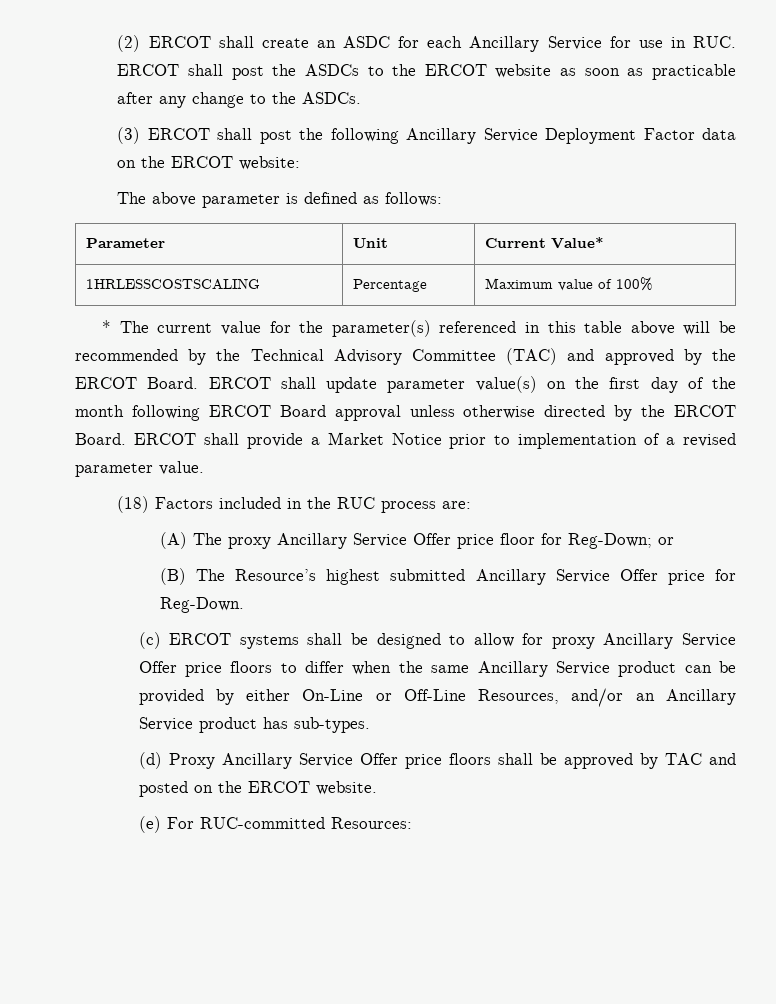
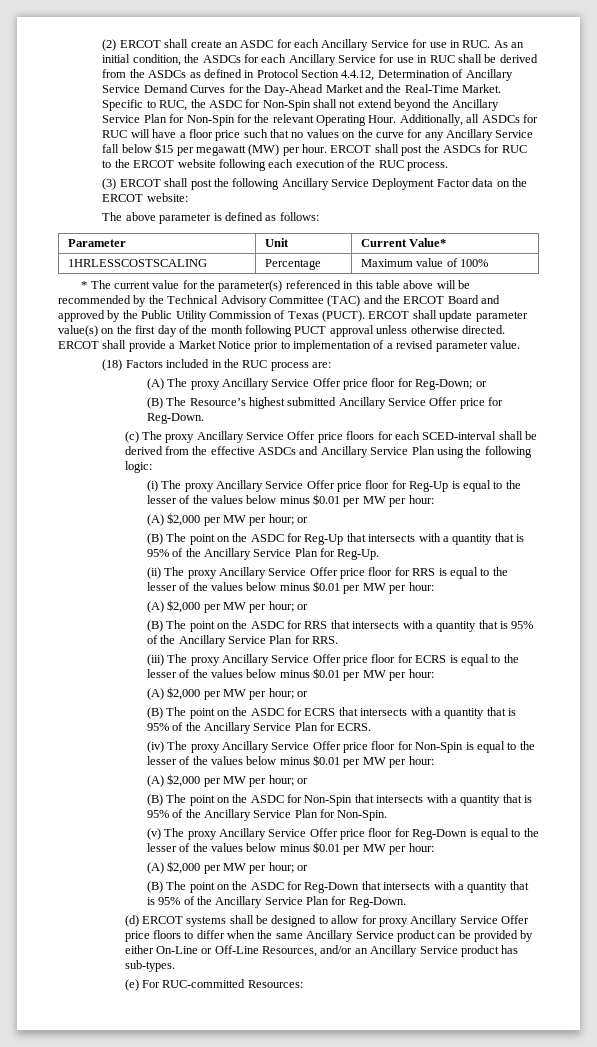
- (2) ERCOT shall create an ASDC for each Ancillary Service for use in RUC. ERCOT shall post the ASDCs to the ERCOT website as soon as practicable after any change to the ASDCs.
+ (2) ERCOT shall create an ASDC for each Ancillary Service for use in RUC. As an initial condition, the ASDCs for each Ancillary Service for use in RUC shall be derived from the ASDCs as defined in Protocol Section 4.4.12, Determination of Ancillary Service Demand Curves for the Day-Ahead Market and the Real-Time Market. Specific to RUC, the ASDC for Non-Spin shall not extend beyond the Ancillary Service Plan for Non-Spin for the relevant Operating Hour. Additionally, all ASDCs for RUC will have a floor price such that no values on the curve for any Ancillary Service fall below $15 per megawatt (MW) per hour. ERCOT shall post the ASDCs for RUC to the ERCOT website following each execution of the RUC process.
- * The current value for the parameter(s) referenced in this table above will be recommended by the Technical Advisory Committee (TAC) and approved by the ERCOT Board.
+ * The current value for the parameter(s) referenced in this table above will be recommended by the Technical Advisory Committee (TAC) and the ERCOT Board and approved by the Public Utility Commission of Texas (PUCT).
- ERCOT shall update parameter value(s) on the first day of the month following ERCOT Board approval unless otherwise directed by the ERCOT Board.
+ ERCOT shall update parameter value(s) on the first day of the month following PUCT approval unless otherwise directed.
- (c) ERCOT systems shall be designed to allow for proxy Ancillary Service Offer price floors to differ when the same Ancillary Service product can be provided by either On-Line or Off-Line Resources, and/or an Ancillary Service product has sub-types.
+ (c) The proxy Ancillary Service Offer price floors for each SCED-interval shall be derived from the effective ASDCs and Ancillary Service Plan using the following logic:
+ (i) The proxy Ancillary Service Offer price floor for Reg-Up is equal to the lesser of the values below minus $0.01 per MW per hour:
+ (A) $2,000 per MW per hour; or
+ (B) The point on the ASDC for Reg-Up that intersects with a quantity that is 95% of the Ancillary Service Plan for Reg-Up.
+ (ii) The proxy Ancillary Service Offer price floor for RRS is equal to the lesser of the values below minus $0.01 per MW per hour:
+ (A) $2,000 per MW per hour; or
+ (B) The point on the ASDC for RRS that intersects with a quantity that is 95% of the Ancillary Service Plan for RRS.
+ (iii) The proxy Ancillary Service Offer price floor for ECRS is equal to the lesser of the values below minus $0.01 per MW per hour:
+ (A) $2,000 per MW per hour; or
+ (B) The point on the ASDC for ECRS that intersects with a quantity that is 95% of the Ancillary Service Plan for ECRS.
+ (iv) The proxy Ancillary Service Offer price floor for Non-Spin is equal to the lesser of the values below minus $0.01 per MW per hour:
+ (A) $2,000 per MW per hour; or
+ (B) The point on the ASDC for Non-Spin that intersects with a quantity that is 95% of the Ancillary Service Plan for Non-Spin.
+ (v) The proxy Ancillary Service Offer price floor for Reg-Down is equal to the lesser of the values below minus $0.01 per MW per hour:
+ (A) $2,000 per MW per hour; or
+ (B) The point on the ASDC for Reg-Down that intersects with a quantity that is 95% of the Ancillary Service Plan for Reg-Down.
+ (d) ERCOT systems shall be designed to allow for proxy Ancillary Service Offer price floors to differ when the same Ancillary Service product can be provided by either On-Line or Off-Line Resources, and/or an Ancillary Service product has sub-types.
- (d) Proxy Ancillary Service Offer price floors shall be approved by TAC and posted on the ERCOT website.

